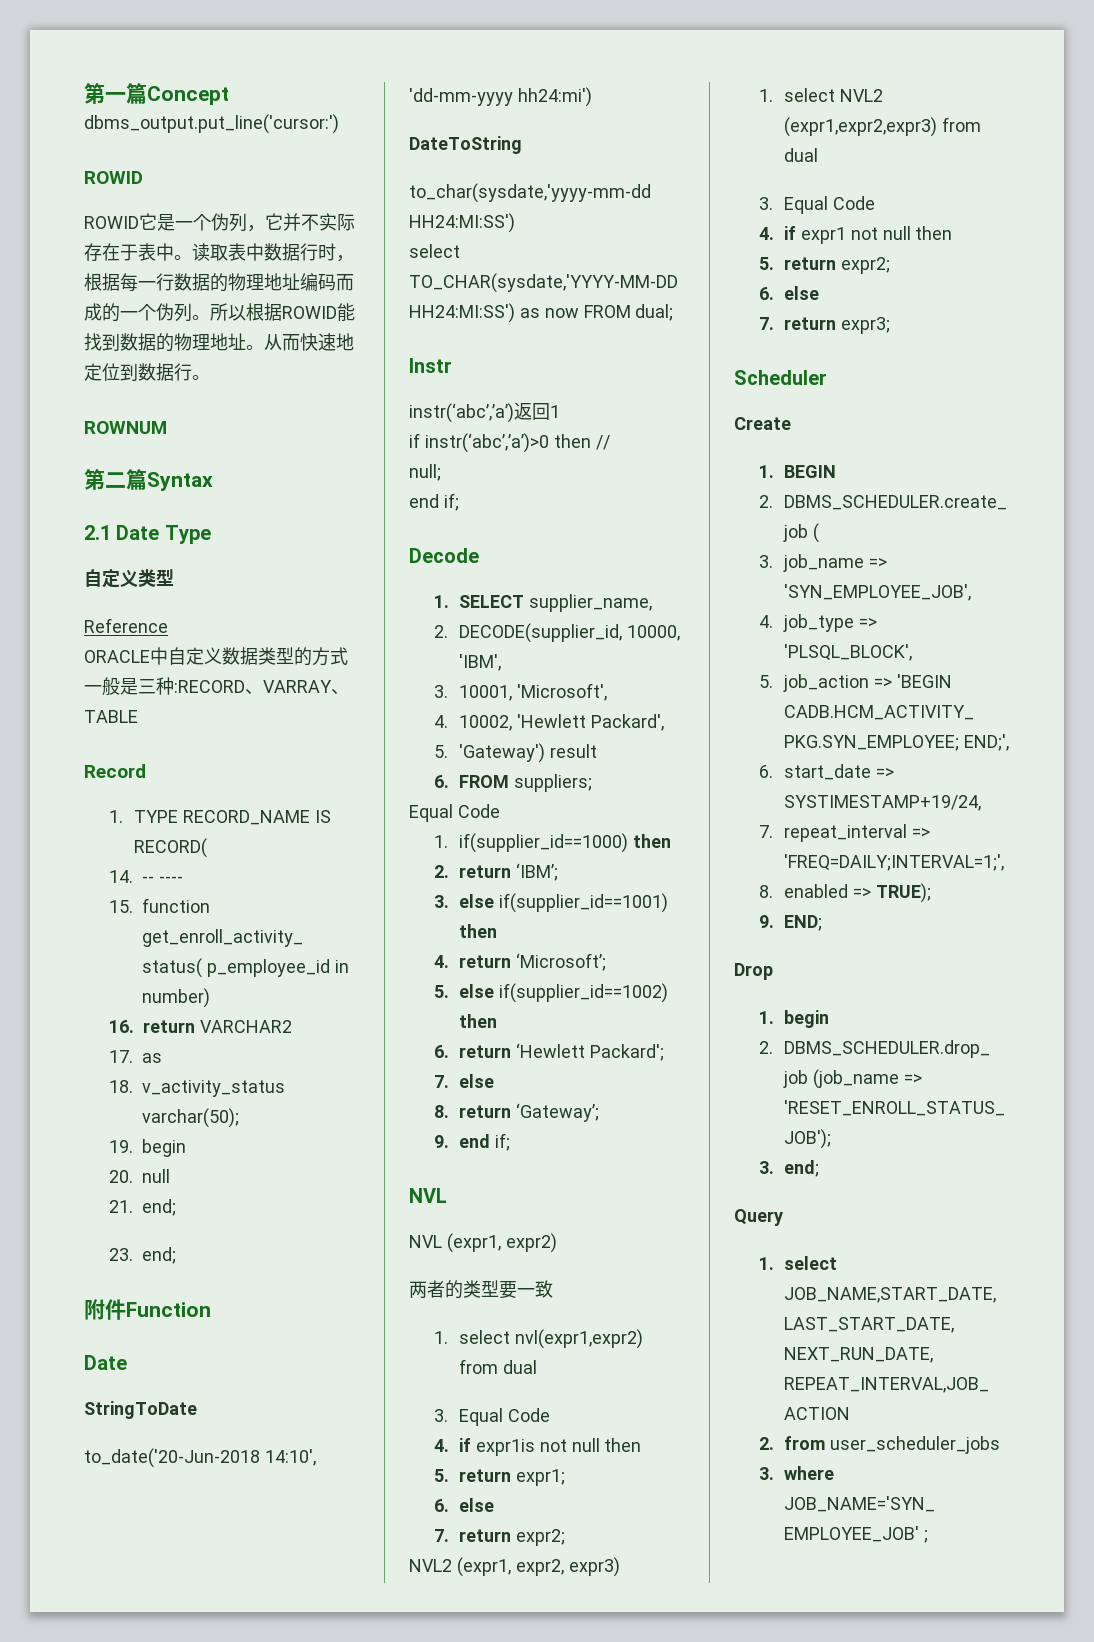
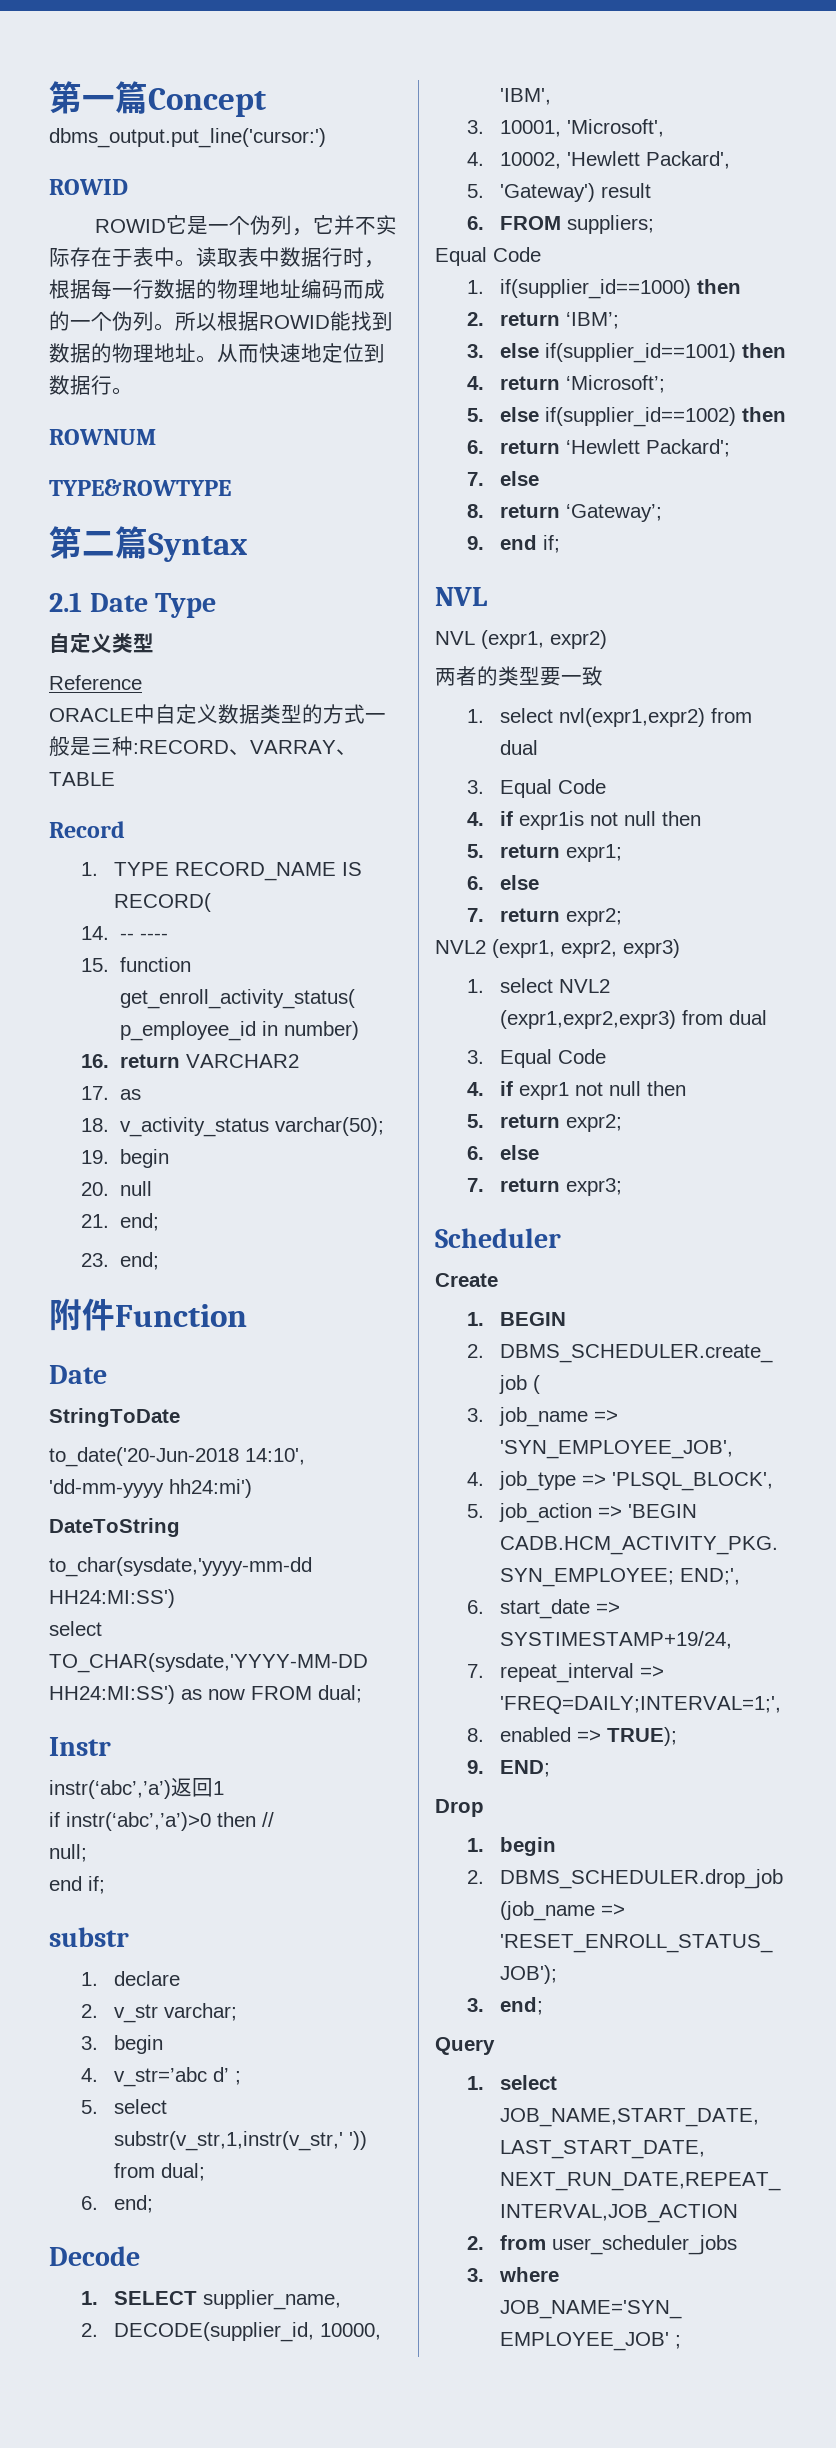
+ TYPE&ROWTYPE
+ substr
+ 1. declare
+ 2. v_str varchar;
+ 3. begin
+ 4. v_str=’abc d’ ;
+ 5. select substr(v_str,1,instr(v_str,' ')) from dual;
+ 6. end;

